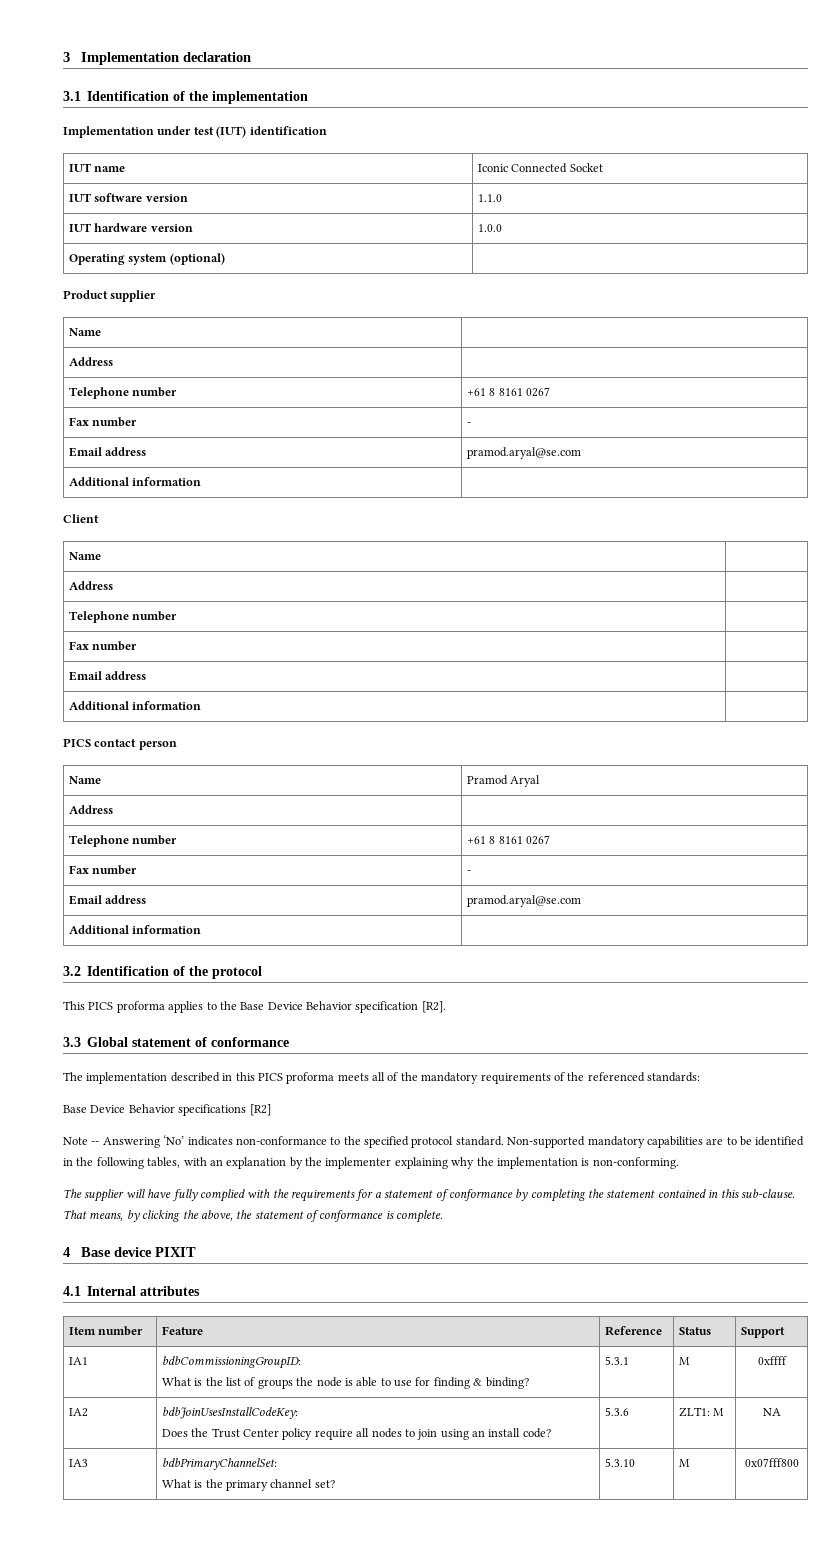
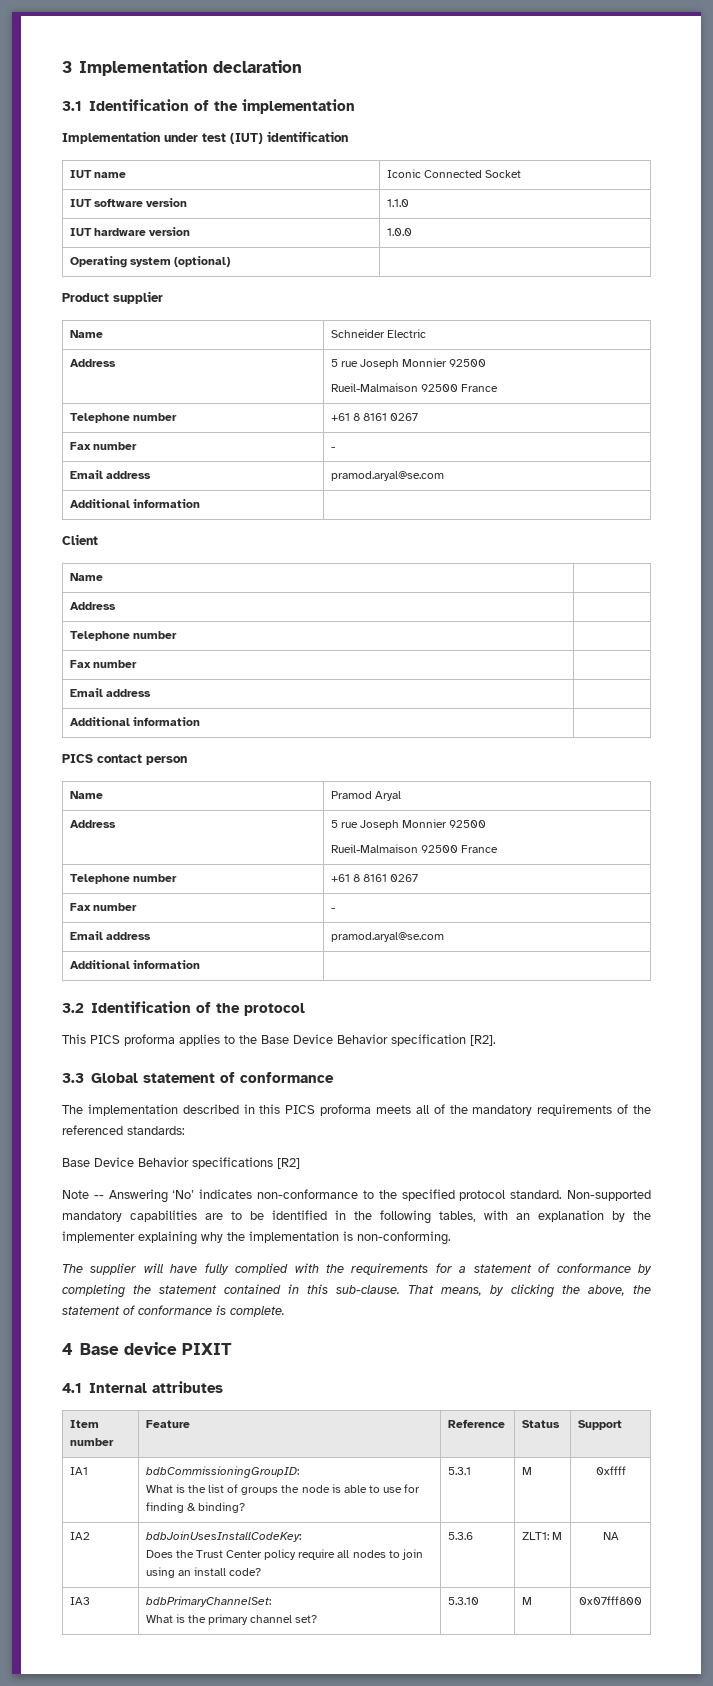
  Product supplier
- Name |
- Address |
+ Name | Schneider Electric
+ Address | 5 rue Joseph Monnier 92500
+ Rueil-Malmaison 92500 France
  Name | Pramod Aryal
- Address |
+ Address | 5 rue Joseph Monnier 92500
+ Rueil-Malmaison 92500 France

